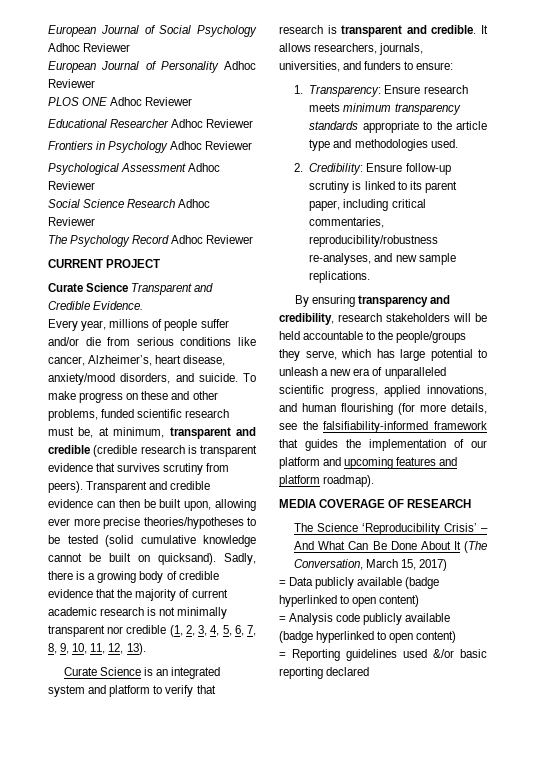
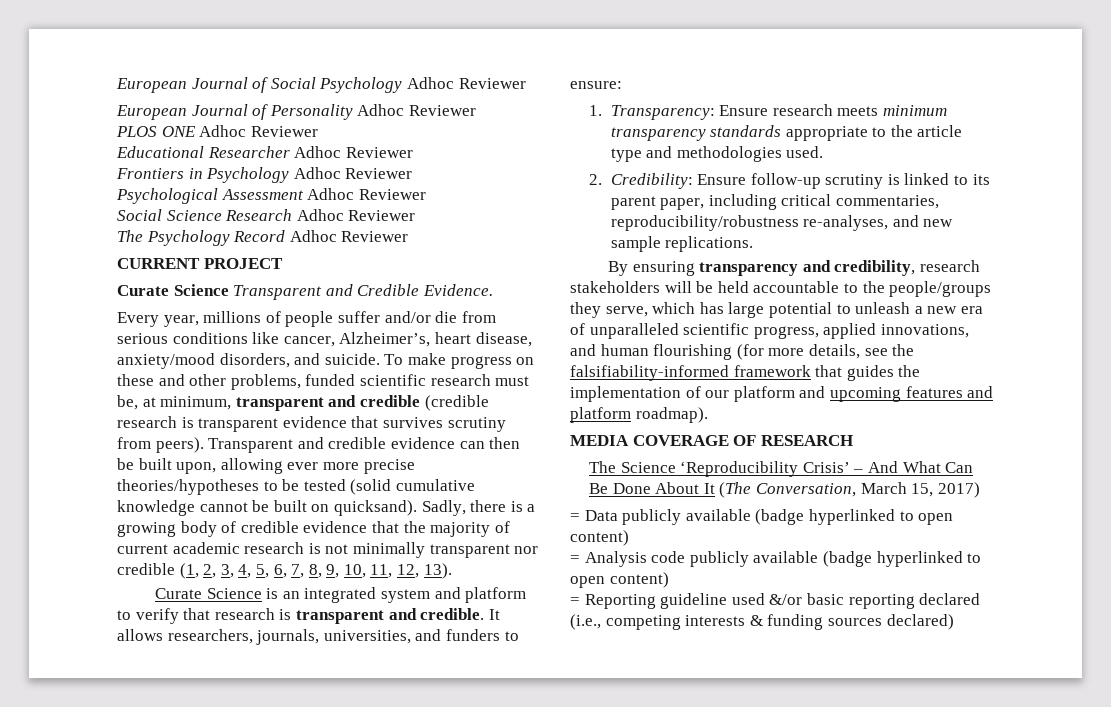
- = Reporting guidelines used &/or basic reporting declared
+ = Reporting guideline used &/or basic reporting declared (i.e., competing interests & funding sources declared)

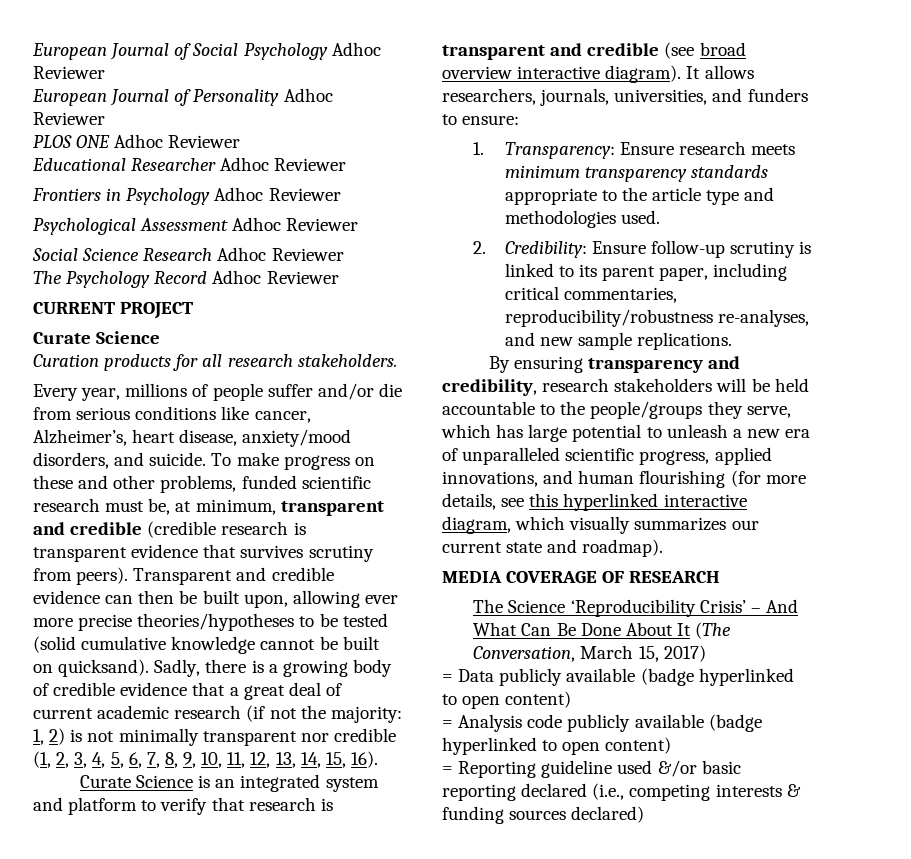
  CURRENT PROJECT
- Curate Science Transparent and Credible Evidence.
+ Curate Science
+ Curation products for all research stakeholders.
- Sadly, there is a growing body of credible evidence that the majority of current academic research is not minimally transparent nor credible (1, 2, 3, 4, 5, 6, 7, 8, 9, 10, 11, 12, 13).
+ Sadly, there is a growing body of credible evidence that a great deal of current academic research (if not the majority: 1, 2) is not minimally transparent nor credible (1, 2, 3, 4, 5, 6, 7, 8, 9, 10, 11, 12, 13, 14, 15, 16).
- Curate Science is an integrated system and platform to verify that research is transparent and credible.
+ Curate Science is an integrated system and platform to verify that research is transparent and credible (see broad overview interactive diagram).
- By ensuring transparency and credibility, research stakeholders will be held accountable to the people/groups they serve, which has large potential to unleash a new era of unparalleled scientific progress, applied innovations, and human flourishing (for more details, see the falsifiability-informed framework that guides the implementation of our platform and upcoming features and platform roadmap).
+ By ensuring transparency and credibility, research stakeholders will be held accountable to the people/groups they serve, which has large potential to unleash a new era of unparalleled scientific progress, applied innovations, and human flourishing (for more details, see this hyperlinked interactive diagram, which visually summarizes our current state and roadmap).

